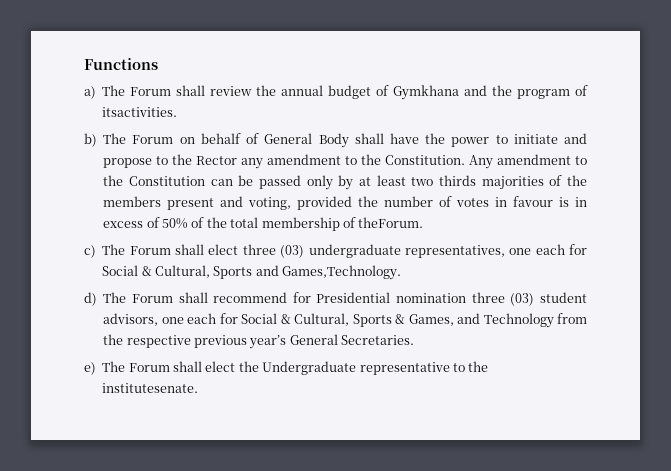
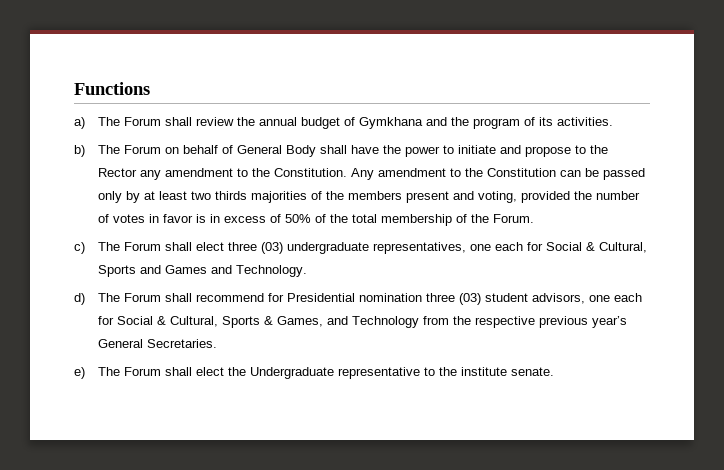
- a) The Forum shall review the annual budget of Gymkhana and the program of itsactivities.
+ a) The Forum shall review the annual budget of Gymkhana and the program of its activities.
- Any amendment to the Constitution can be passed only by at least two thirds majorities of the members present and voting, provided the number of votes in favour is in excess of 50% of the total membership of theForum.
+ Any amendment to the Constitution can be passed only by at least two thirds majorities of the members present and voting, provided the number of votes in favor is in excess of 50% of the total membership of the Forum.
- c) The Forum shall elect three (03) undergraduate representatives, one each for Social & Cultural, Sports and Games,Technology.
+ c) The Forum shall elect three (03) undergraduate representatives, one each for Social & Cultural, Sports and Games and Technology.
- e) The Forum shall elect the Undergraduate representative to the institutesenate.
+ e) The Forum shall elect the Undergraduate representative to the institute senate.

